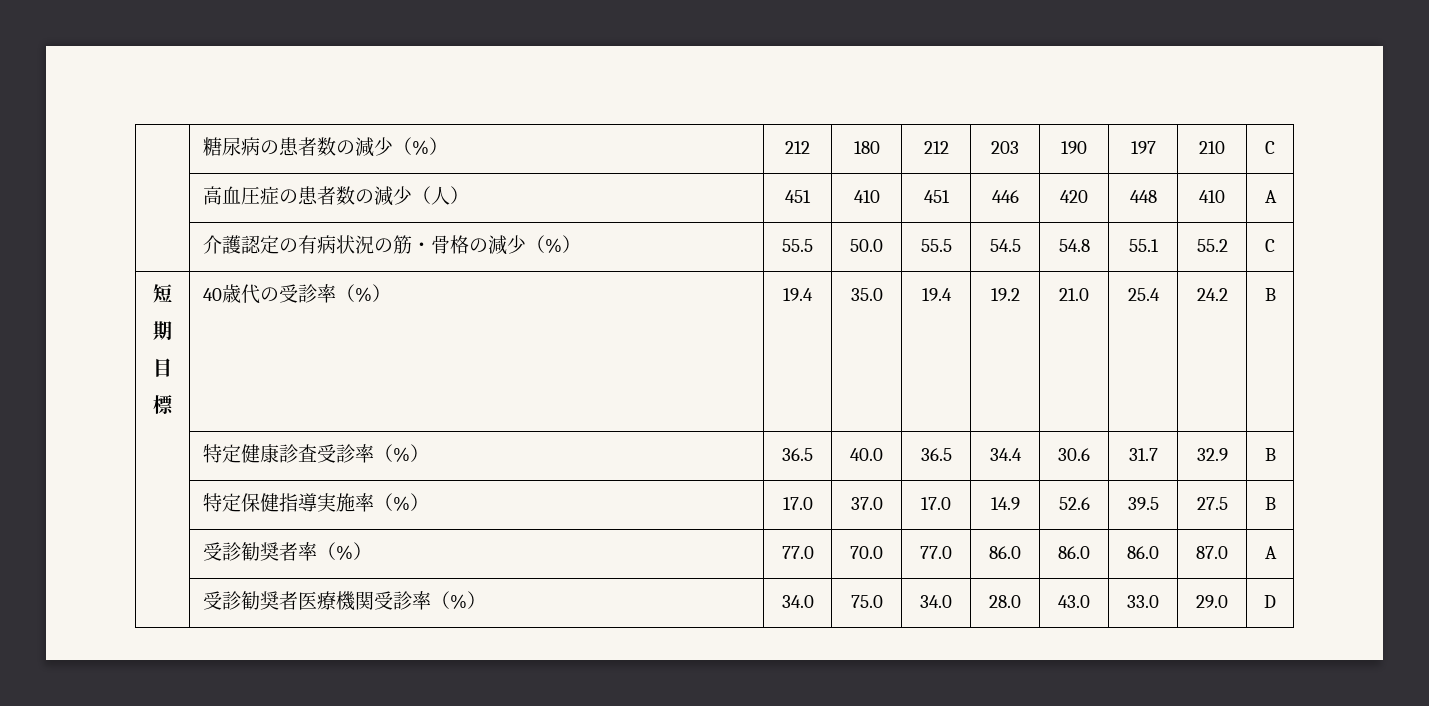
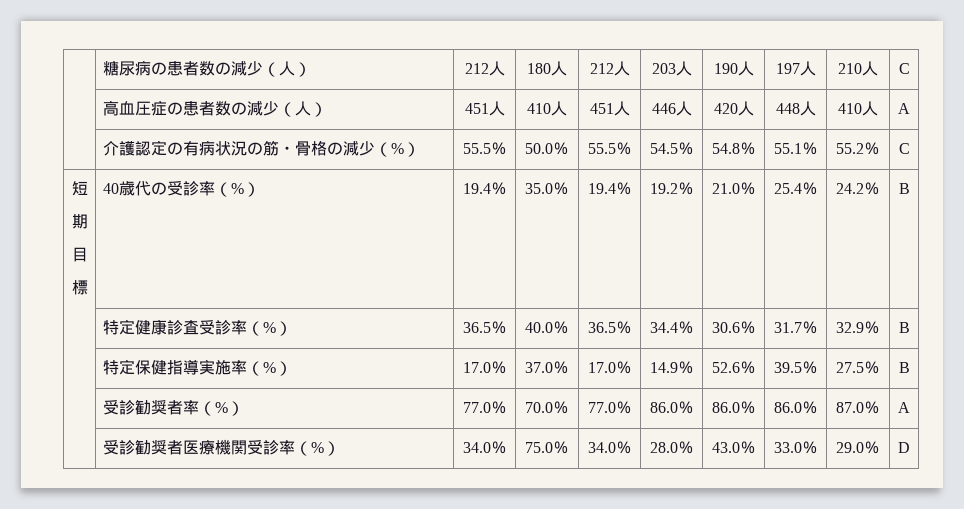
- | 糖尿病の患者数の減少（%） | 212 | 180 | 212 | 203 | 190 | 197 | 210 | C
+ | 糖尿病の患者数の減少（人） | 212人 | 180人 | 212人 | 203人 | 190人 | 197人 | 210人 | C
- | 高血圧症の患者数の減少（人） | 451 | 410 | 451 | 446 | 420 | 448 | 410 | A
+ | 高血圧症の患者数の減少（人） | 451人 | 410人 | 451人 | 446人 | 420人 | 448人 | 410人 | A
- | 介護認定の有病状況の筋・骨格の減少（%） | 55.5 | 50.0 | 55.5 | 54.5 | 54.8 | 55.1 | 55.2 | C
+ | 介護認定の有病状況の筋・骨格の減少（%） | 55.5％ | 50.0％ | 55.5％ | 54.5％ | 54.8％ | 55.1％ | 55.2％ | C
  短
  期
  目
- 標 | 40歳代の受診率（%） | 19.4 | 35.0 | 19.4 | 19.2 | 21.0 | 25.4 | 24.2 | B
+ 標 | 40歳代の受診率（%） | 19.4％ | 35.0％ | 19.4％ | 19.2％ | 21.0％ | 25.4％ | 24.2％ | B
- | 特定健康診査受診率（%） | 36.5 | 40.0 | 36.5 | 34.4 | 30.6 | 31.7 | 32.9 | B
+ | 特定健康診査受診率（%） | 36.5％ | 40.0％ | 36.5％ | 34.4％ | 30.6％ | 31.7％ | 32.9％ | B
- | 特定保健指導実施率（%） | 17.0 | 37.0 | 17.0 | 14.9 | 52.6 | 39.5 | 27.5 | B
+ | 特定保健指導実施率（%） | 17.0％ | 37.0％ | 17.0％ | 14.9％ | 52.6％ | 39.5％ | 27.5％ | B
- | 受診勧奨者率（%） | 77.0 | 70.0 | 77.0 | 86.0 | 86.0 | 86.0 | 87.0 | A
+ | 受診勧奨者率（%） | 77.0％ | 70.0％ | 77.0％ | 86.0％ | 86.0％ | 86.0％ | 87.0％ | A
- | 受診勧奨者医療機関受診率（%） | 34.0 | 75.0 | 34.0 | 28.0 | 43.0 | 33.0 | 29.0 | D
+ | 受診勧奨者医療機関受診率（%） | 34.0％ | 75.0％ | 34.0％ | 28.0％ | 43.0％ | 33.0％ | 29.0％ | D

